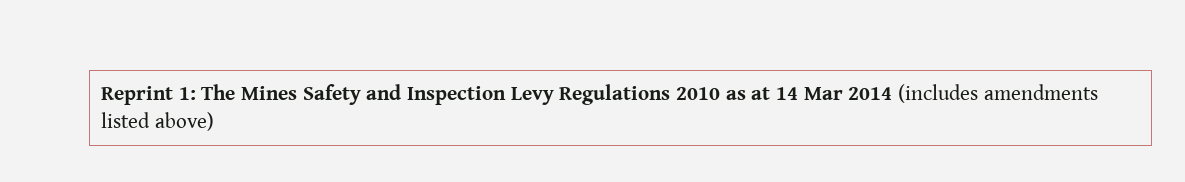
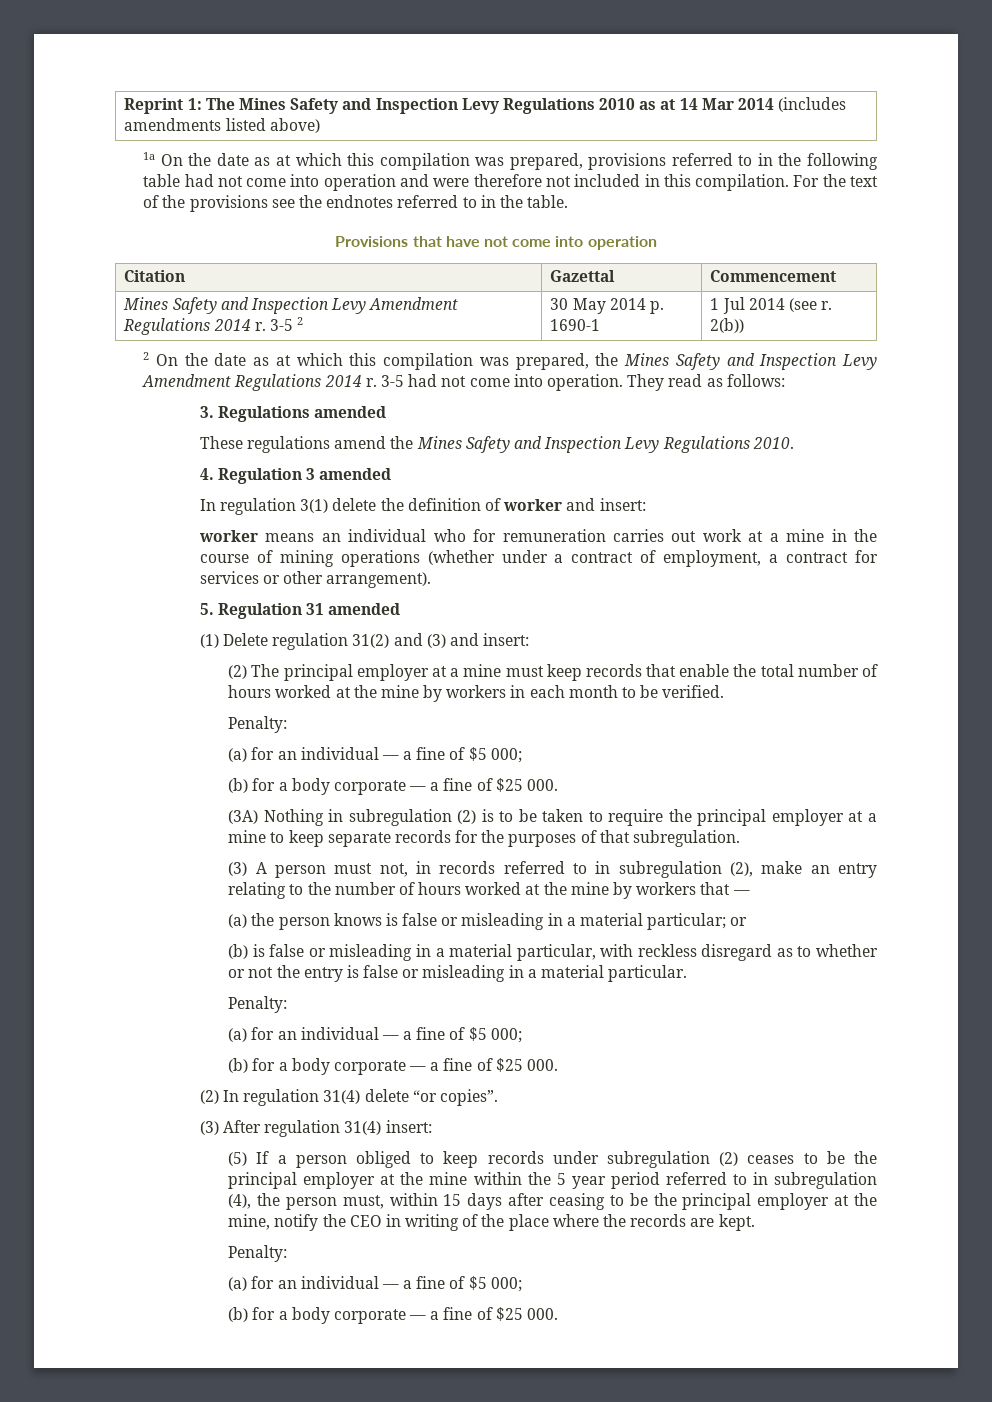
+ 1a On the date as at which this compilation was prepared, provisions referred to in the following table had not come into operation and were therefore not included in this compilation. For the text of the provisions see the endnotes referred to in the table.
+ Provisions that have not come into operation
+ Citation | Gazettal | Commencement
+ Mines Safety and Inspection Levy Amendment Regulations 2014 r. 3-5 2 | 30 May 2014 p. 1690-1 | 1 Jul 2014 (see r. 2(b))
+ 2 On the date as at which this compilation was prepared, the Mines Safety and Inspection Levy Amendment Regulations 2014 r. 3-5 had not come into operation. They read as follows:
+ 3. Regulations amended
+ These regulations amend the Mines Safety and Inspection Levy Regulations 2010.
+ 4. Regulation 3 amended
+ In regulation 3(1) delete the definition of worker and insert:
+ worker means an individual who for remuneration carries out work at a mine in the course of mining operations (whether under a contract of employment, a contract for services or other arrangement).
+ 5. Regulation 31 amended
+ (1) Delete regulation 31(2) and (3) and insert:
+ (2) The principal employer at a mine must keep records that enable the total number of hours worked at the mine by workers in each month to be verified.
+ Penalty:
+ (a) for an individual — a fine of $5 000;
+ (b) for a body corporate — a fine of $25 000.
+ (3A) Nothing in subregulation (2) is to be taken to require the principal employer at a mine to keep separate records for the purposes of that subregulation.
+ (3) A person must not, in records referred to in subregulation (2), make an entry relating to the number of hours worked at the mine by workers that —
+ (a) the person knows is false or misleading in a material particular; or
+ (b) is false or misleading in a material particular, with reckless disregard as to whether or not the entry is false or misleading in a material particular.
+ Penalty:
+ (a) for an individual — a fine of $5 000;
+ (b) for a body corporate — a fine of $25 000.
+ (2) In regulation 31(4) delete “or copies”.
+ (3) After regulation 31(4) insert:
+ (5) If a person obliged to keep records under subregulation (2) ceases to be the principal employer at the mine within the 5 year period referred to in subregulation (4), the person must, within 15 days after ceasing to be the principal employer at the mine, notify the CEO in writing of the place where the records are kept.
+ Penalty:
+ (a) for an individual — a fine of $5 000;
+ (b) for a body corporate — a fine of $25 000.

